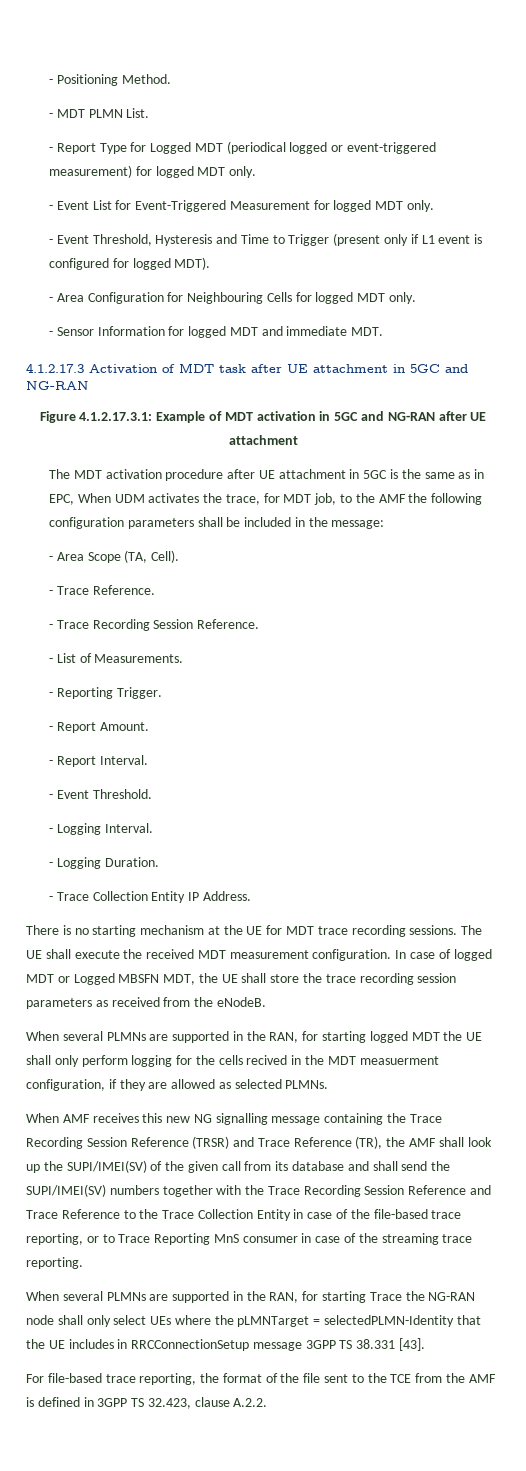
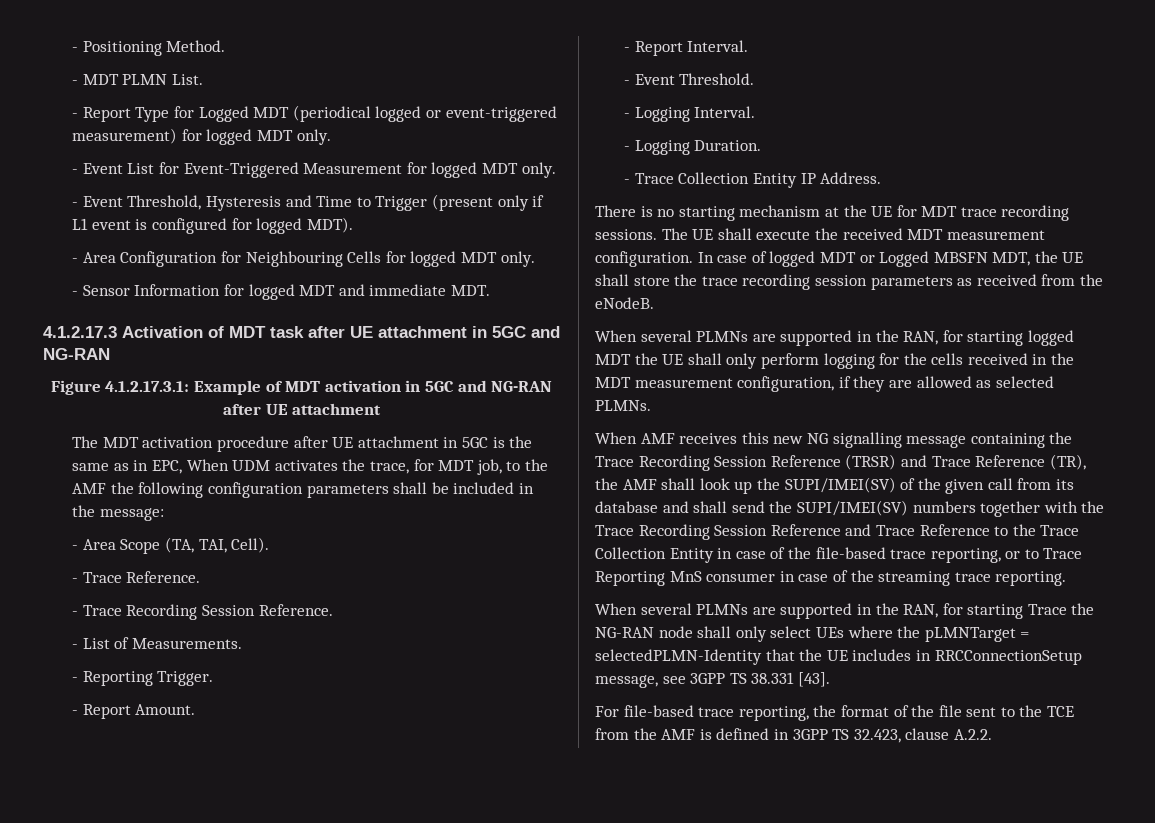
- - Area Scope (TA, Cell).
+ - Area Scope (TA, TAI, Cell).
- When several PLMNs are supported in the RAN, for starting logged MDT the UE shall only perform logging for the cells recived in the MDT measuerment configuration, if they are allowed as selected PLMNs.
+ When several PLMNs are supported in the RAN, for starting logged MDT the UE shall only perform logging for the cells received in the MDT measurement configuration, if they are allowed as selected PLMNs.
- When several PLMNs are supported in the RAN, for starting Trace the NG-RAN node shall only select UEs where the pLMNTarget = selectedPLMN-Identity that the UE includes in RRCConnectionSetup message 3GPP TS 38.331 [43].
+ When several PLMNs are supported in the RAN, for starting Trace the NG-RAN node shall only select UEs where the pLMNTarget = selectedPLMN-Identity that the UE includes in RRCConnectionSetup message, see 3GPP TS 38.331 [43].

